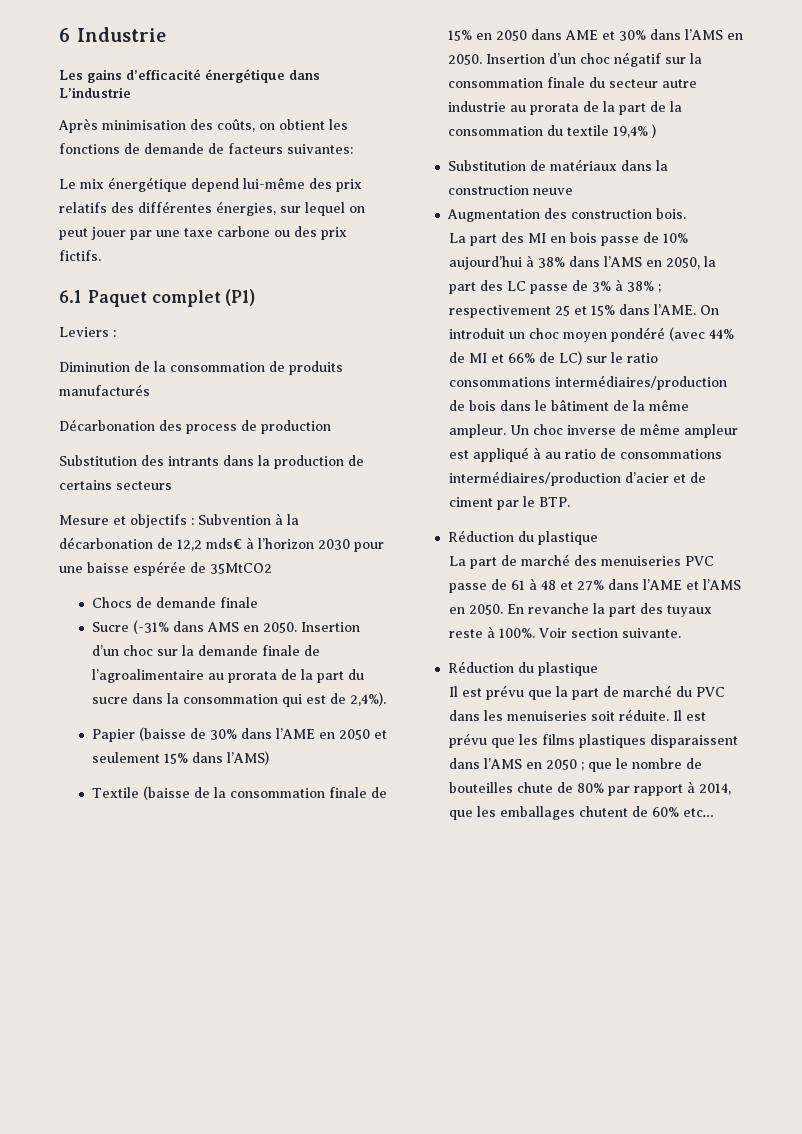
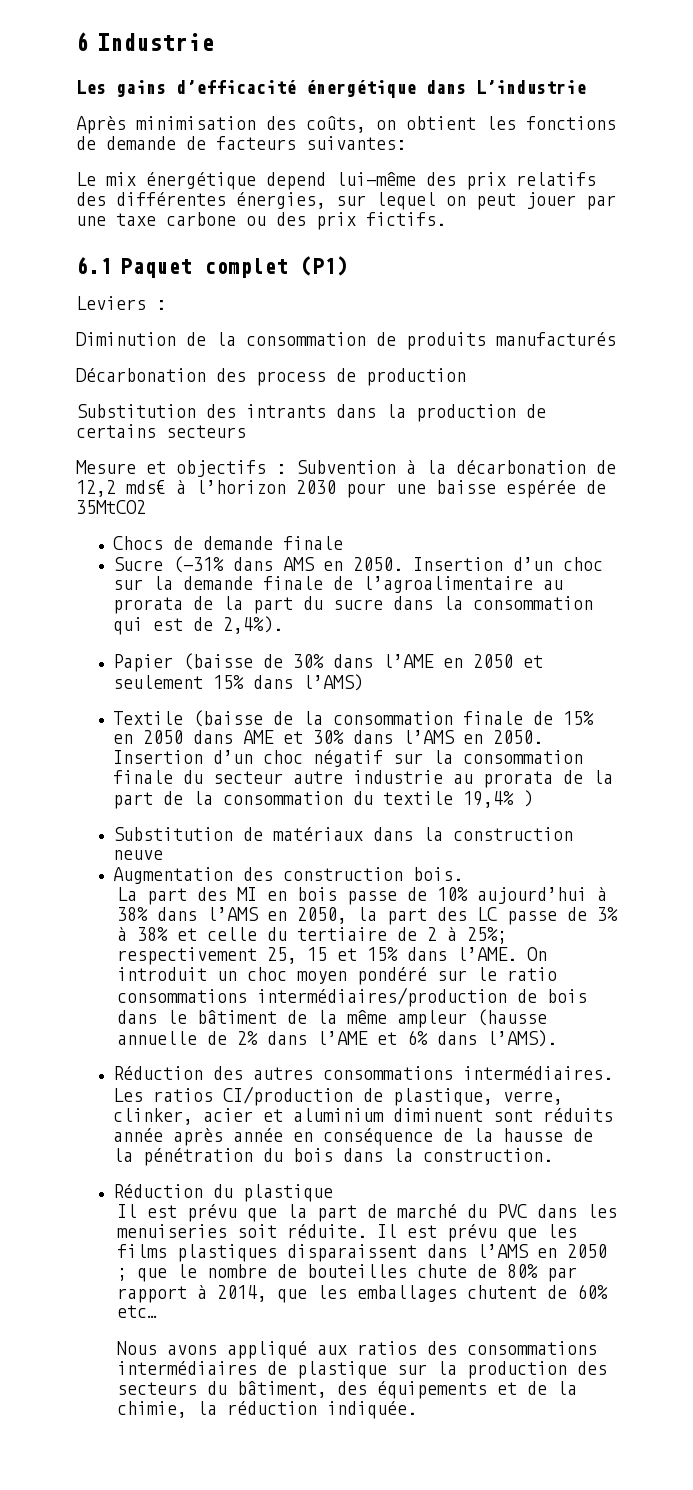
- La part des MI en bois passe de 10% aujourd’hui à 38% dans l’AMS en 2050, la part des LC passe de 3% à 38% ; respectivement 25 et 15% dans l’AME.
+ La part des MI en bois passe de 10% aujourd’hui à 38% dans l’AMS en 2050, la part des LC passe de 3% à 38% et celle du tertiaire de 2 à 25%; respectivement 25, 15 et 15% dans l’AME.
- On introduit un choc moyen pondéré (avec 44% de MI et 66% de LC) sur le ratio consommations intermédiaires/production de bois dans le bâtiment de la même ampleur. Un choc inverse de même ampleur est appliqué à au ratio de consommations intermédiaires/production d’acier et de ciment par le BTP.
- Réduction du plastique
- La part de marché des menuiseries PVC passe de 61 à 48 et 27% dans l’AME et l’AMS en 2050. En revanche la part des tuyaux reste à 100%. Voir section suivante.
+ On introduit un choc moyen pondéré sur le ratio consommations intermédiaires/production de bois dans le bâtiment de la même ampleur (hausse annuelle de 2% dans l’AME et 6% dans l’AMS).
+ Réduction des autres consommations intermédiaires. Les ratios CI/production de plastique, verre, clinker, acier et aluminium diminuent sont réduits année après année en conséquence de la hausse de la pénétration du bois dans la construction.
+ Nous avons appliqué aux ratios des consommations intermédiaires de plastique sur la production des secteurs du bâtiment, des équipements et de la chimie, la réduction indiquée.

